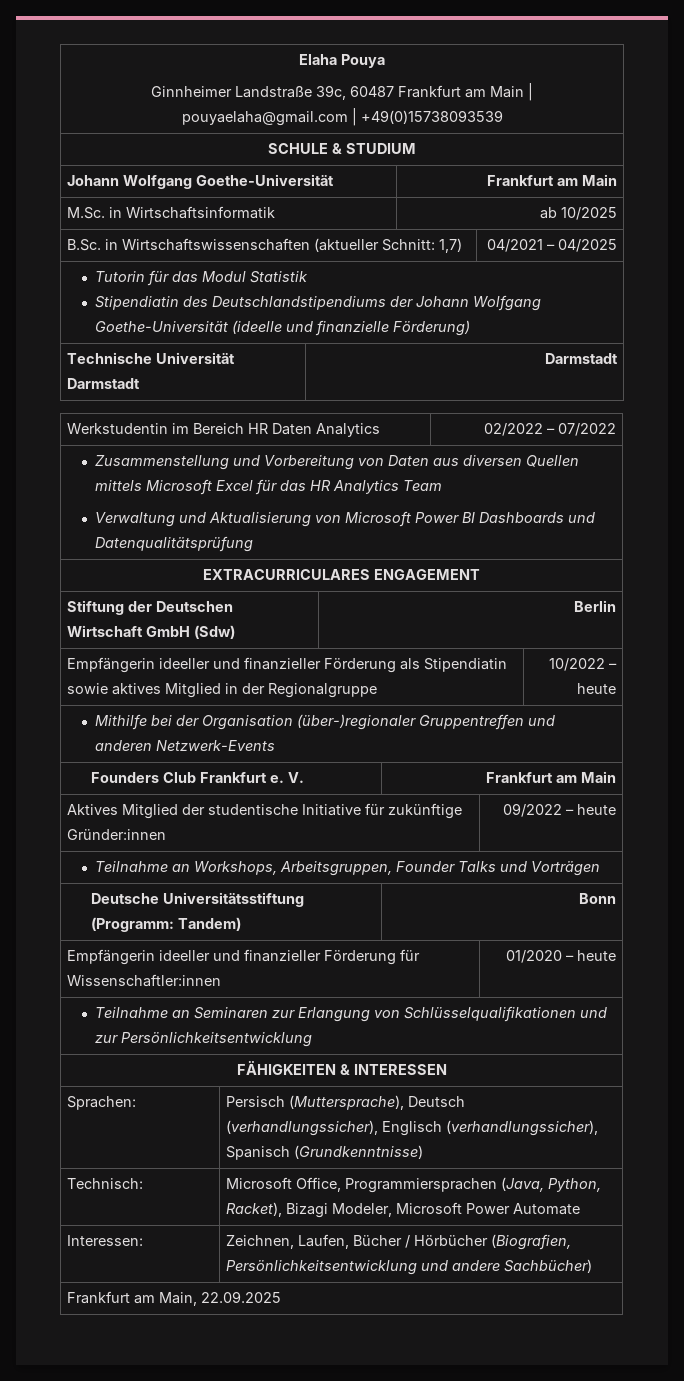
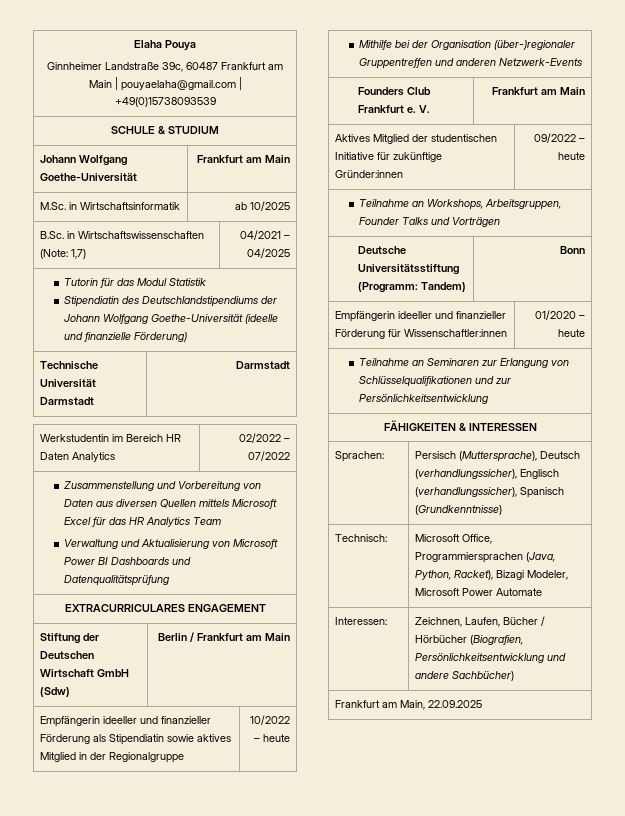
- B.Sc. in Wirtschaftswissenschaften (aktueller Schnitt: 1,7) | 04/2021 – 04/2025
+ B.Sc. in Wirtschaftswissenschaften (Note: 1,7) | 04/2021 – 04/2025
- Stiftung der Deutschen Wirtschaft GmbH (Sdw) | Berlin
+ Stiftung der Deutschen Wirtschaft GmbH (Sdw) | Berlin / Frankfurt am Main
- Aktives Mitglied der studentische Initiative für zukünftige Gründer:innen | 09/2022 – heute
+ Aktives Mitglied der studentischen Initiative für zukünftige Gründer:innen | 09/2022 – heute

